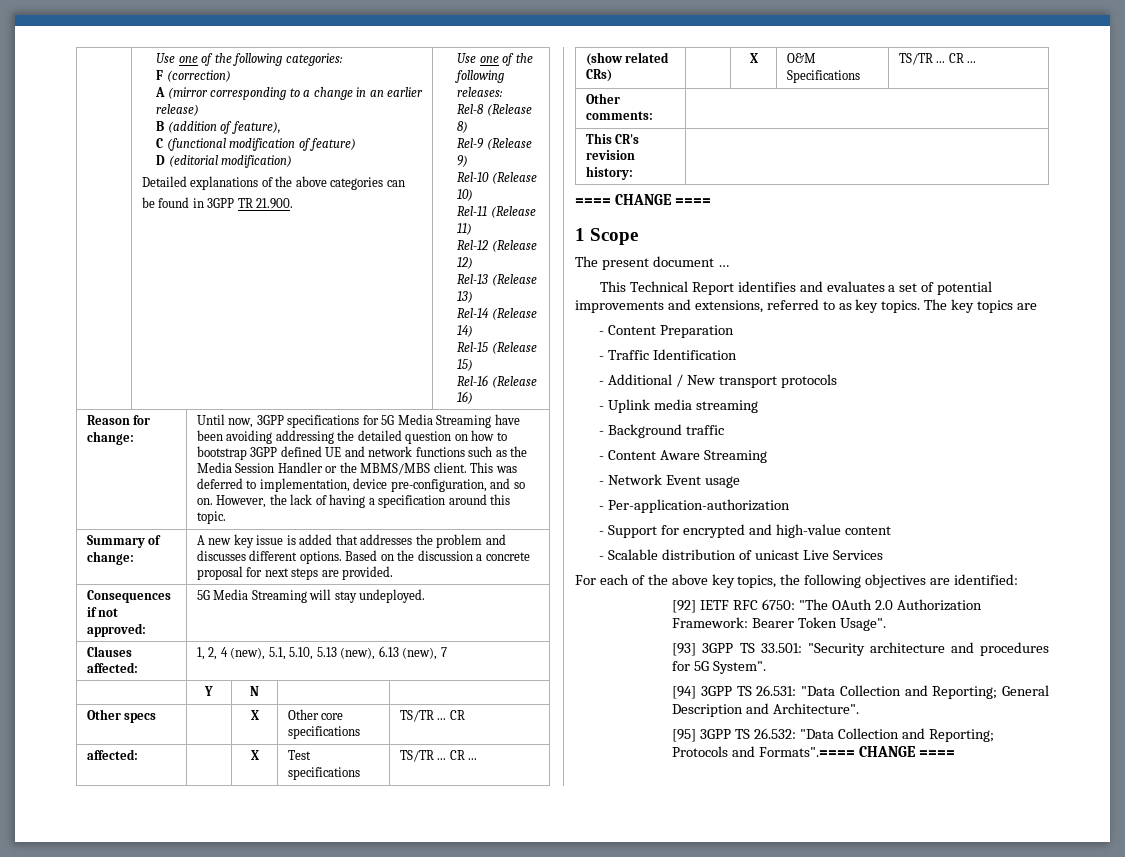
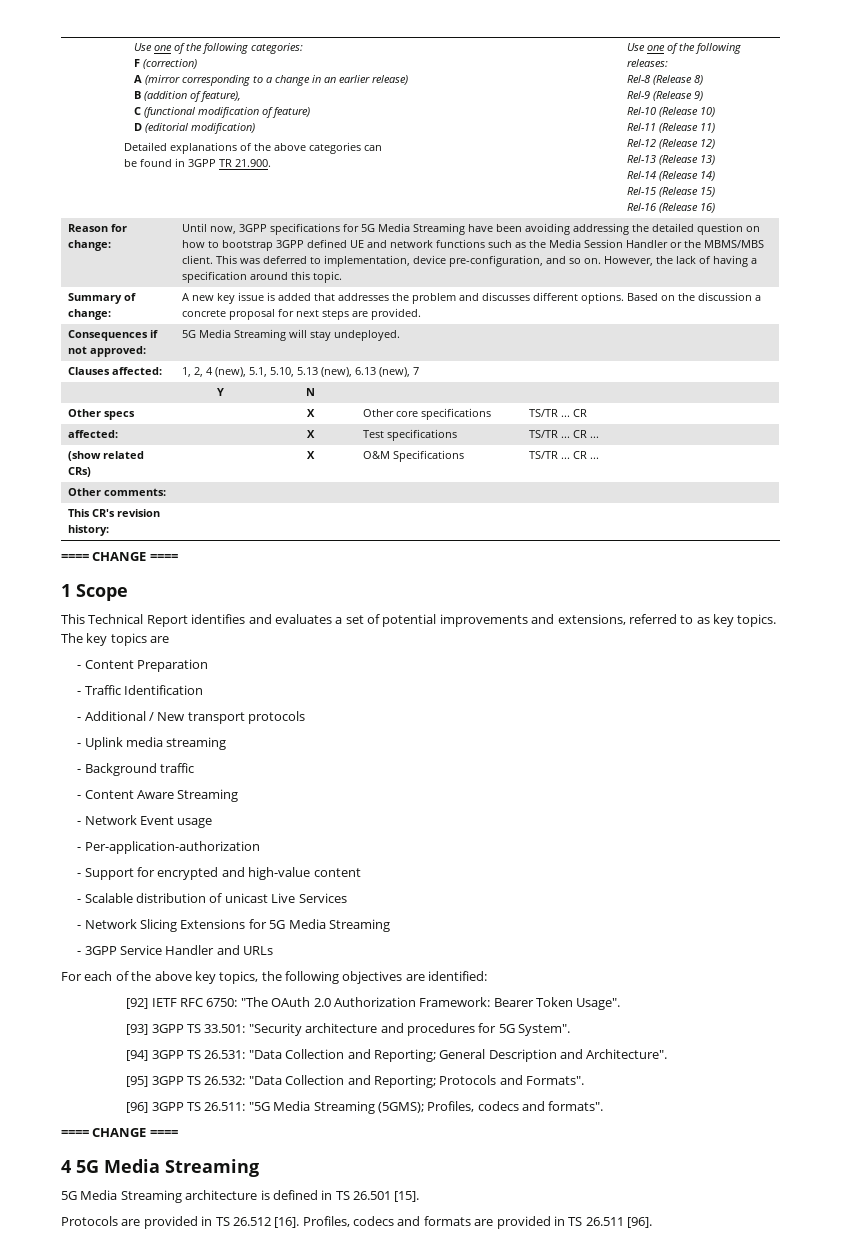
- The present document …
+ - Network Slicing Extensions for 5G Media Streaming
+ - 3GPP Service Handler and URLs
- [95] 3GPP TS 26.532: "Data Collection and Reporting; Protocols and Formats".==== CHANGE ====
+ [95] 3GPP TS 26.532: "Data Collection and Reporting; Protocols and Formats".
+ [96] 3GPP TS 26.511: "5G Media Streaming (5GMS); Profiles, codecs and formats".
+ ==== CHANGE ====
+ 4 5G Media Streaming
+ 5G Media Streaming architecture is defined in TS 26.501 [15].
+ Protocols are provided in TS 26.512 [16]. Profiles, codecs and formats are provided in TS 26.511 [96].

